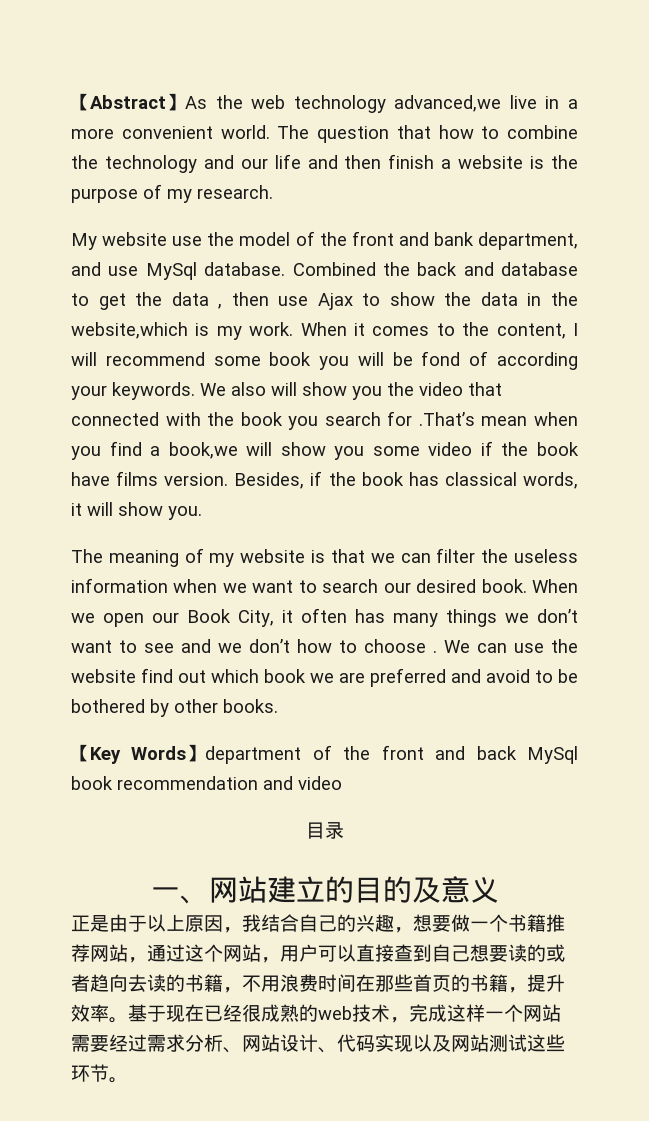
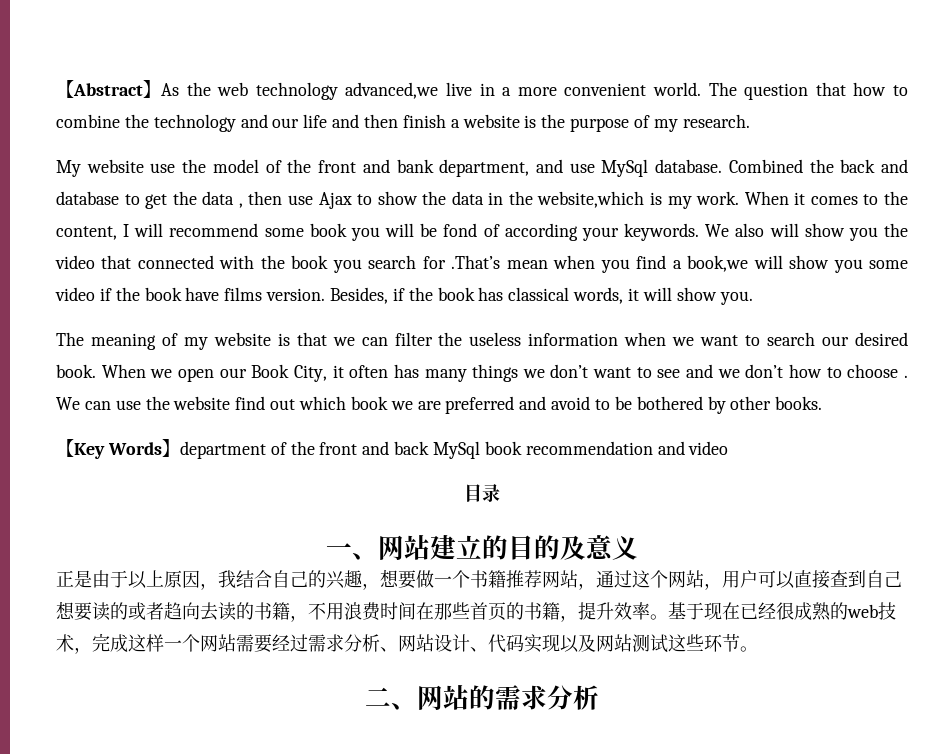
+ 二、网站的需求分析

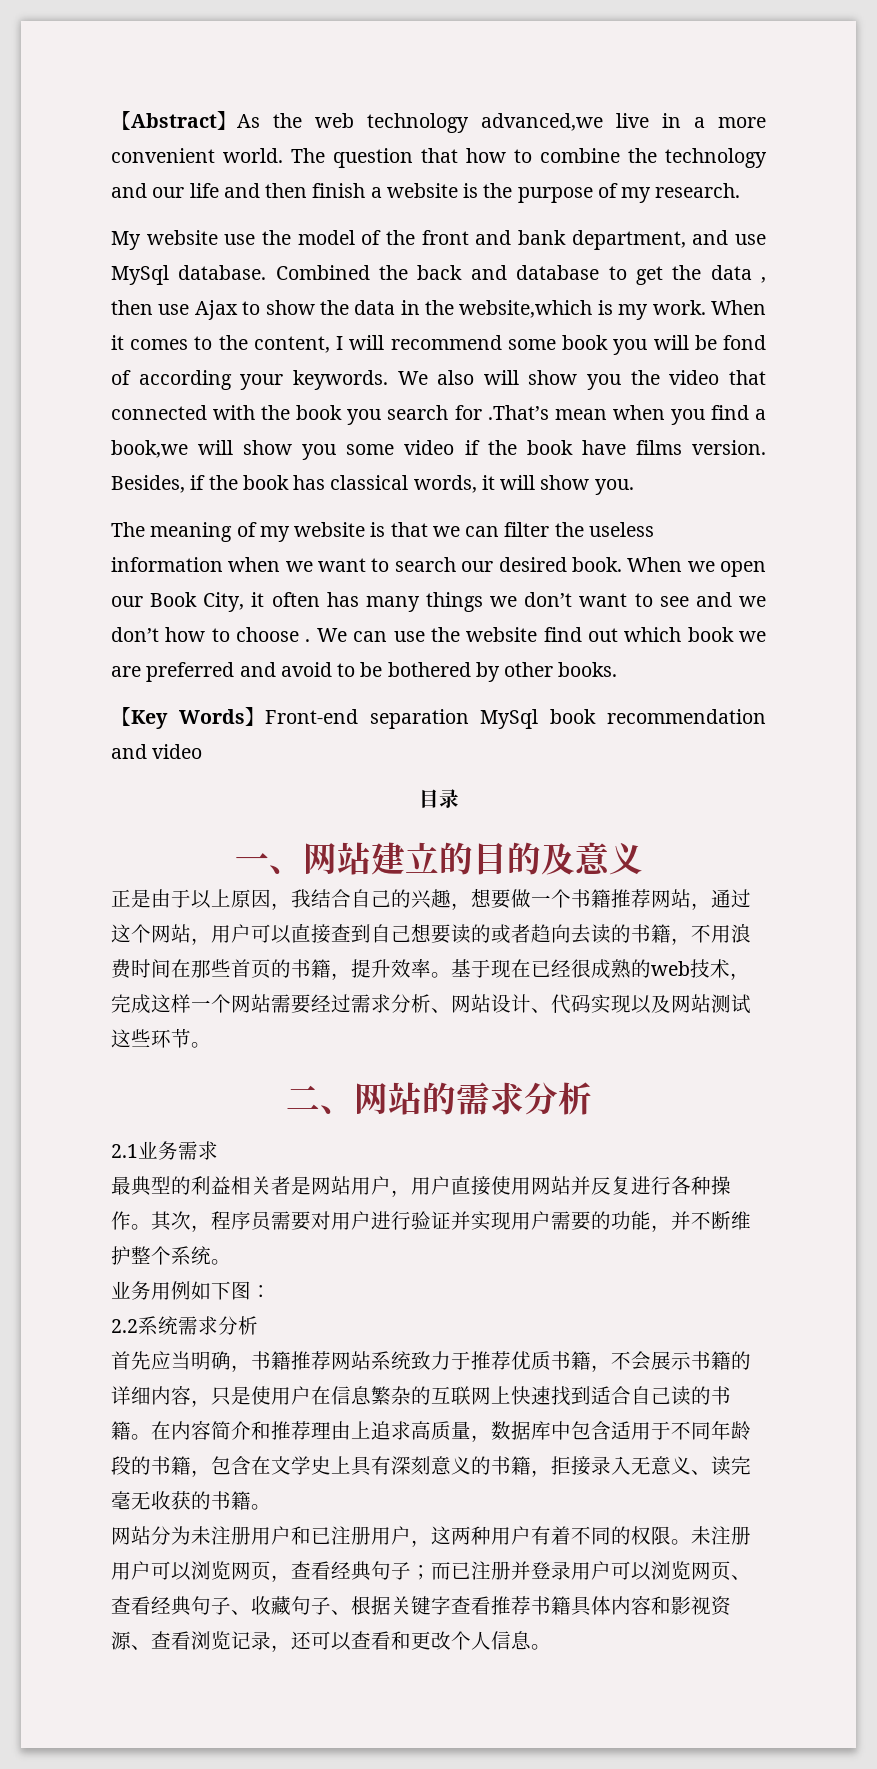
- 【Key Words】department of the front and back MySql book recommendation and video
+ 【Key Words】Front-end separation MySql book recommendation and video
+ 2.1业务需求
+ 最典型的利益相关者是网站用户，用户直接使用网站并反复进行各种操作。其次，程序员需要对用户进行验证并实现用户需要的功能，并不断维护整个系统。
+ 业务用例如下图：
+ 2.2系统需求分析
+ 首先应当明确，书籍推荐网站系统致力于推荐优质书籍，不会展示书籍的详细内容，只是使用户在信息繁杂的互联网上快速找到适合自己读的书籍。在内容简介和推荐理由上追求高质量，数据库中包含适用于不同年龄段的书籍，包含在文学史上具有深刻意义的书籍，拒接录入无意义、读完毫无收获的书籍。
+ 网站分为未注册用户和已注册用户，这两种用户有着不同的权限。未注册用户可以浏览网页，查看经典句子；而已注册并登录用户可以浏览网页、查看经典句子、收藏句子、根据关键字查看推荐书籍具体内容和影视资源、查看浏览记录，还可以查看和更改个人信息。

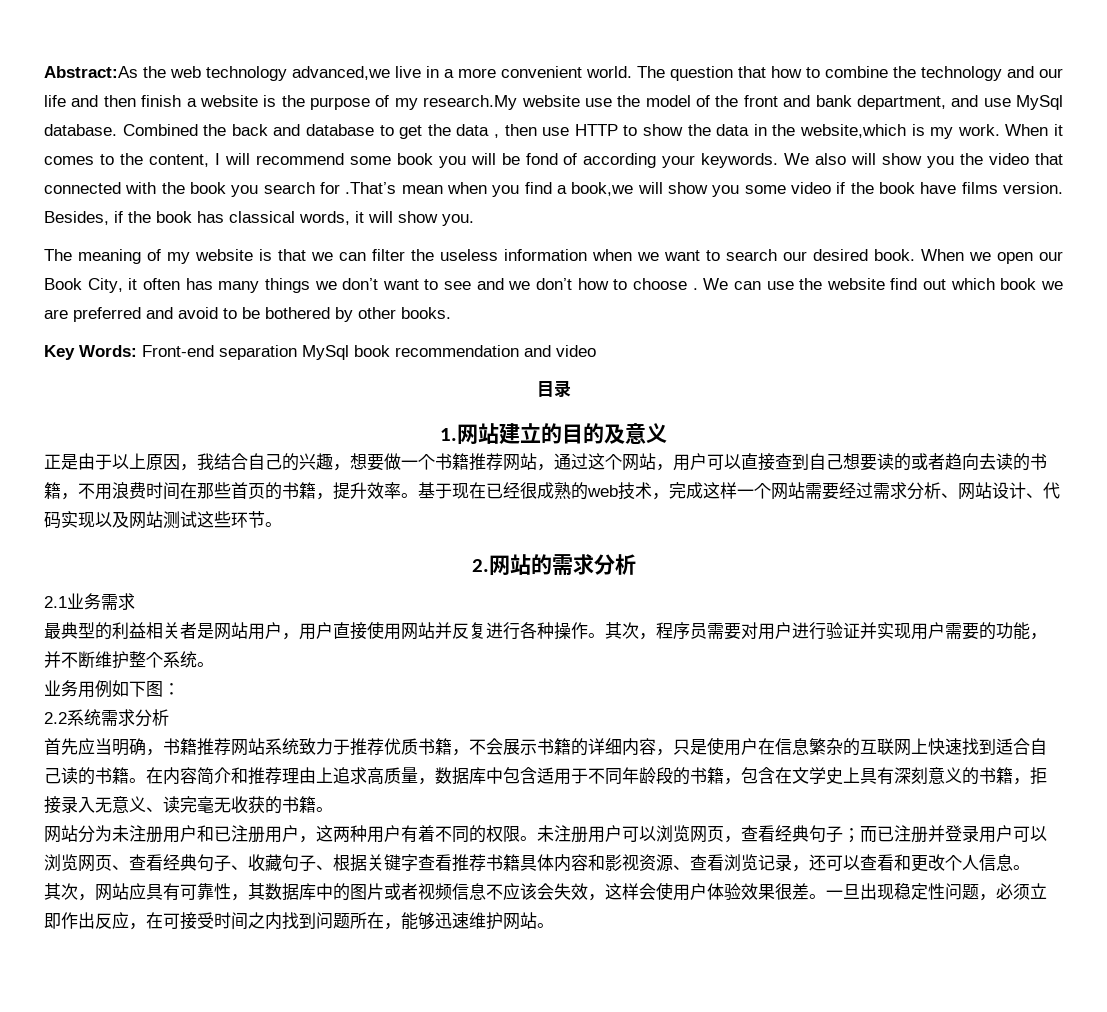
- 【Abstract】As the web technology advanced,we live in a more convenient world.
+ Abstract:As the web technology advanced,we live in a more convenient world.
- The question that how to combine the technology and our life and then finish a website is the purpose of my research.
- My website use the model of the front and bank department, and use MySql database.
+ The question that how to combine the technology and our life and then finish a website is the purpose of my research.My website use the model of the front and bank department, and use MySql database.
- Combined the back and database to get the data , then use Ajax to show the data in the website,which is my work.
+ Combined the back and database to get the data , then use HTTP to show the data in the website,which is my work.
- 【Key Words】Front-end separation MySql book recommendation and video
+ Key Words: Front-end separation MySql book recommendation and video
- 一、网站建立的目的及意义
+ 1.网站建立的目的及意义
- 二、网站的需求分析
+ 2.网站的需求分析
+ 其次，网站应具有可靠性，其数据库中的图片或者视频信息不应该会失效，这样会使用户体验效果很差。一旦出现稳定性问题，必须立即作出反应，在可接受时间之内找到问题所在，能够迅速维护网站。

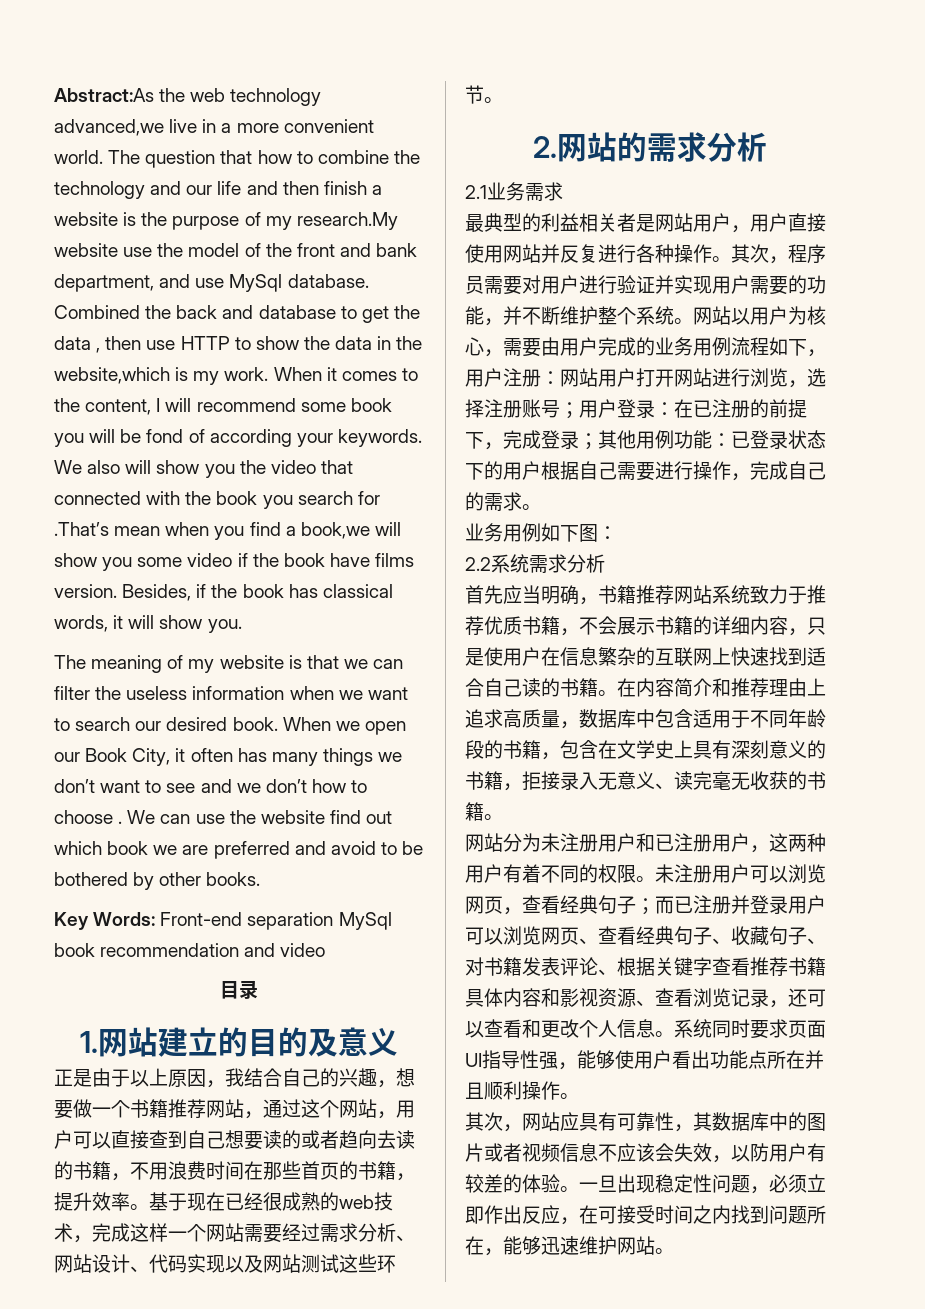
+ 网站以用户为核心，需要由用户完成的业务用例流程如下，用户注册：网站用户打开网站进行浏览，选择注册账号；用户登录：在已注册的前提下，完成登录；其他用例功能：已登录状态下的用户根据自己需要进行操作，完成自己的需求。
- 未注册用户可以浏览网页，查看经典句子；而已注册并登录用户可以浏览网页、查看经典句子、收藏句子、根据关键字查看推荐书籍具体内容和影视资源、查看浏览记录，还可以查看和更改个人信息。
+ 未注册用户可以浏览网页，查看经典句子；而已注册并登录用户可以浏览网页、查看经典句子、收藏句子、对书籍发表评论、根据关键字查看推荐书籍具体内容和影视资源、查看浏览记录，还可以查看和更改个人信息。系统同时要求页面UI指导性强，能够使用户看出功能点所在并且顺利操作。
- 其次，网站应具有可靠性，其数据库中的图片或者视频信息不应该会失效，这样会使用户体验效果很差。
+ 其次，网站应具有可靠性，其数据库中的图片或者视频信息不应该会失效，以防用户有较差的体验。

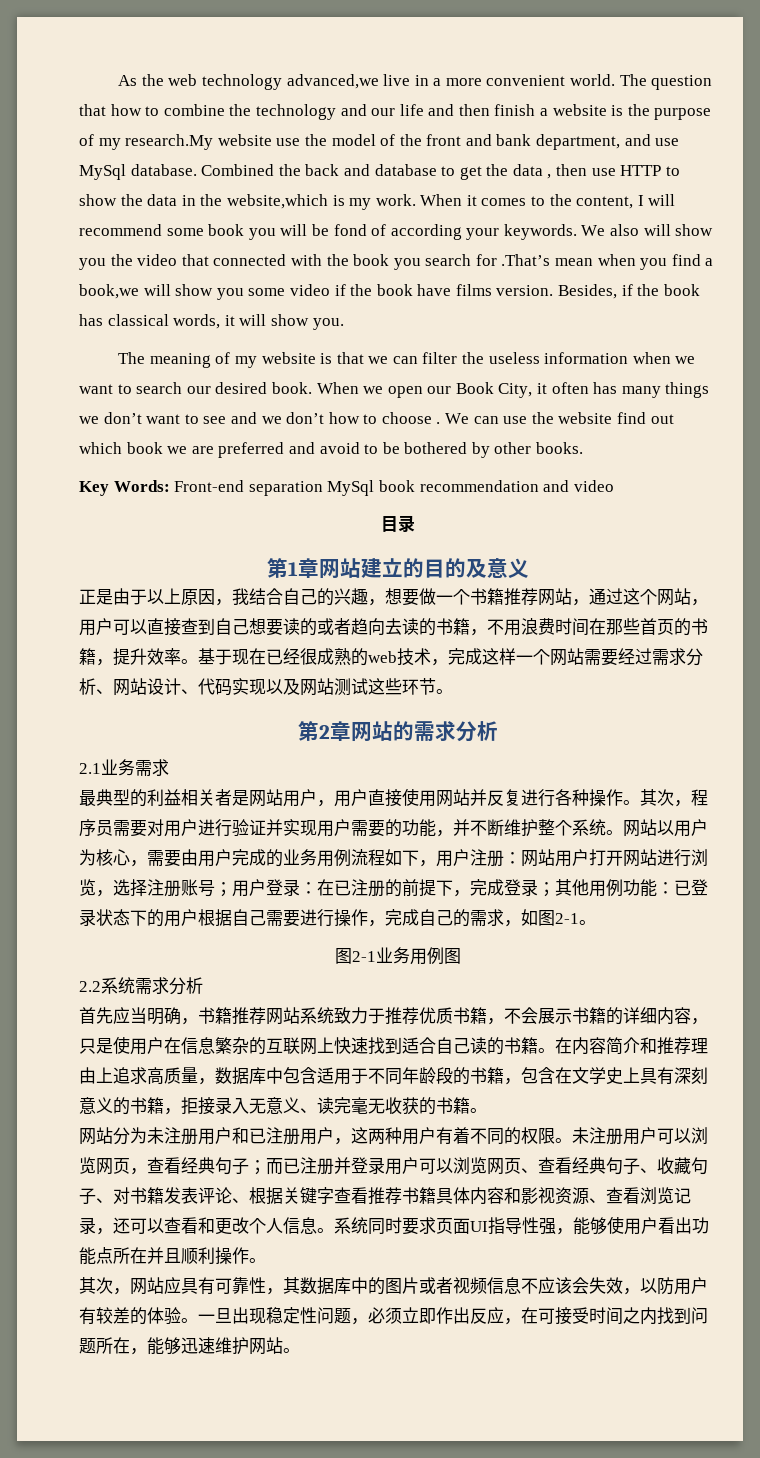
- Abstract:As the web technology advanced,we live in a more convenient world.
+ As the web technology advanced,we live in a more convenient world.
- 1.网站建立的目的及意义
+ 第1章网站建立的目的及意义
- 2.网站的需求分析
+ 第2章网站的需求分析
- 网站以用户为核心，需要由用户完成的业务用例流程如下，用户注册：网站用户打开网站进行浏览，选择注册账号；用户登录：在已注册的前提下，完成登录；其他用例功能：已登录状态下的用户根据自己需要进行操作，完成自己的需求。
- 业务用例如下图：
+ 网站以用户为核心，需要由用户完成的业务用例流程如下，用户注册：网站用户打开网站进行浏览，选择注册账号；用户登录：在已注册的前提下，完成登录；其他用例功能：已登录状态下的用户根据自己需要进行操作，完成自己的需求，如图2-1。
+ 图2-1业务用例图

